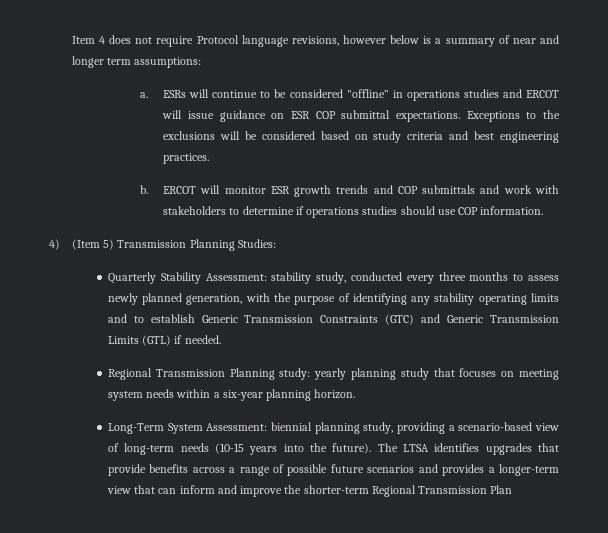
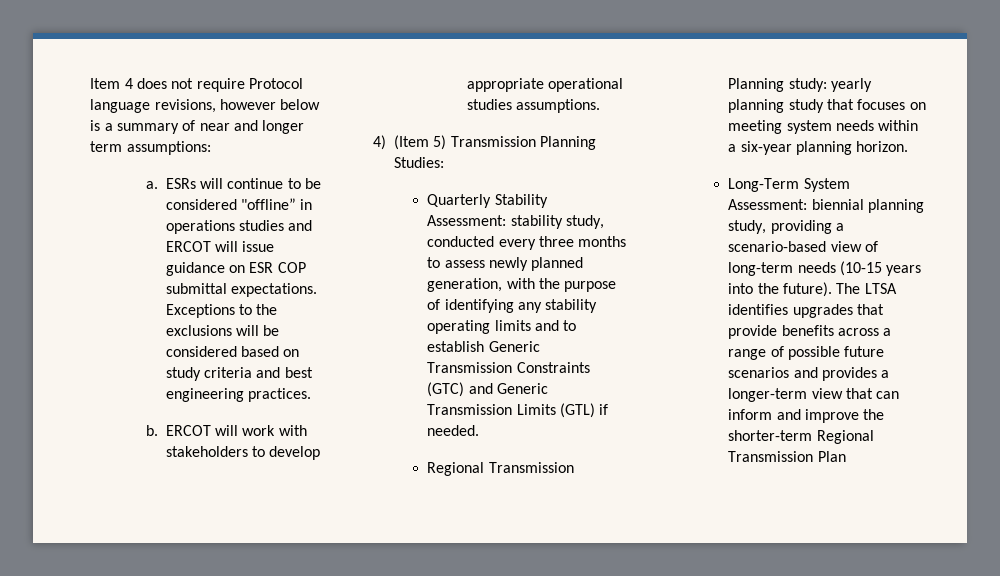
- ERCOT will monitor ESR growth trends and COP submittals and work with stakeholders to determine if operations studies should use COP information.
+ ERCOT will work with stakeholders to develop appropriate operational studies assumptions.

